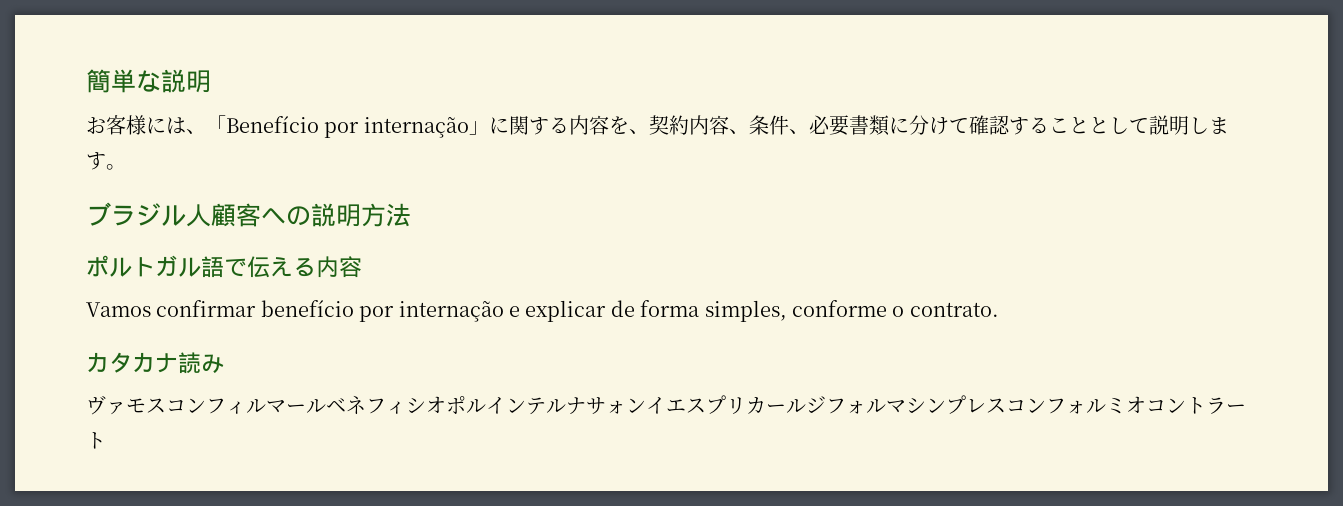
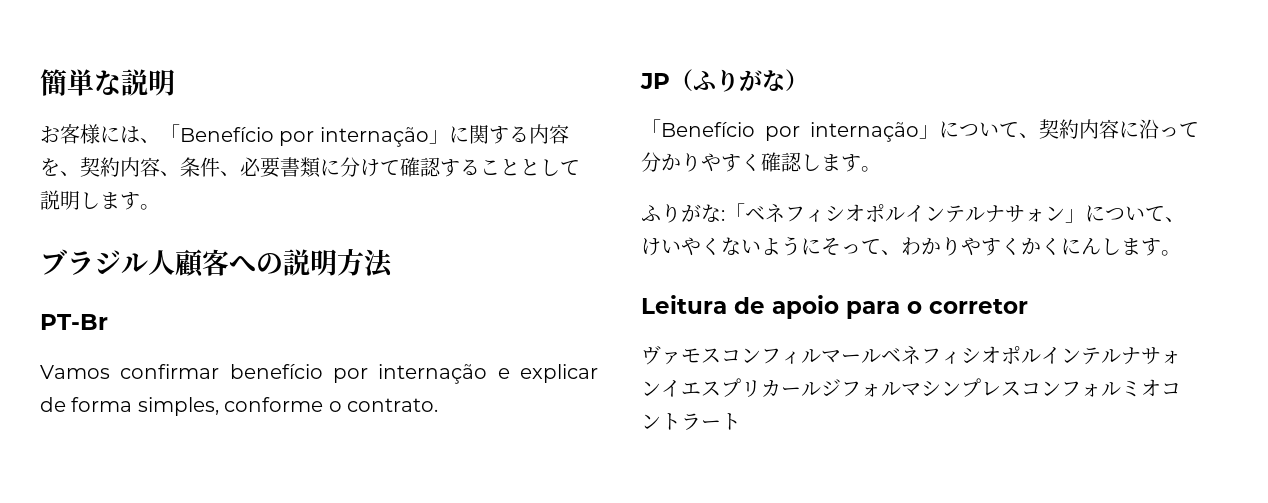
- ポルトガル語で伝える内容
+ PT-Br
- カタカナ読み
+ JP（ふりがな）
+ 「Benefício por internação」について、契約内容に沿って分かりやすく確認します。
+ ふりがな:「ベネフィシオポルインテルナサォン」について、けいやくないようにそって、わかりやすくかくにんします。
+ Leitura de apoio para o corretor

